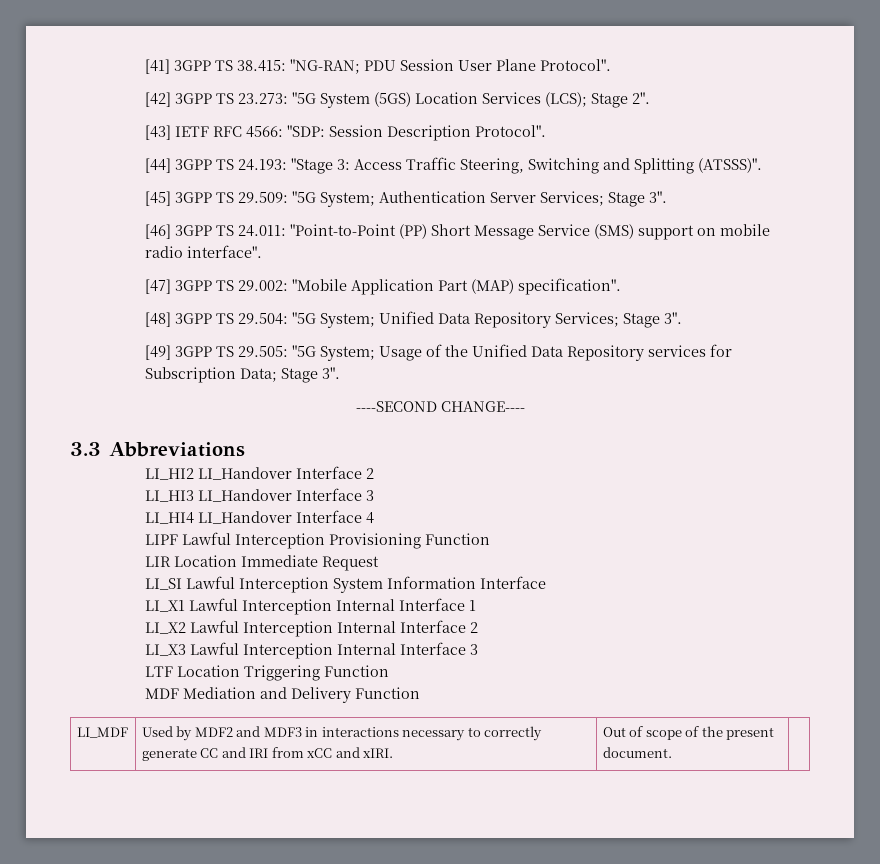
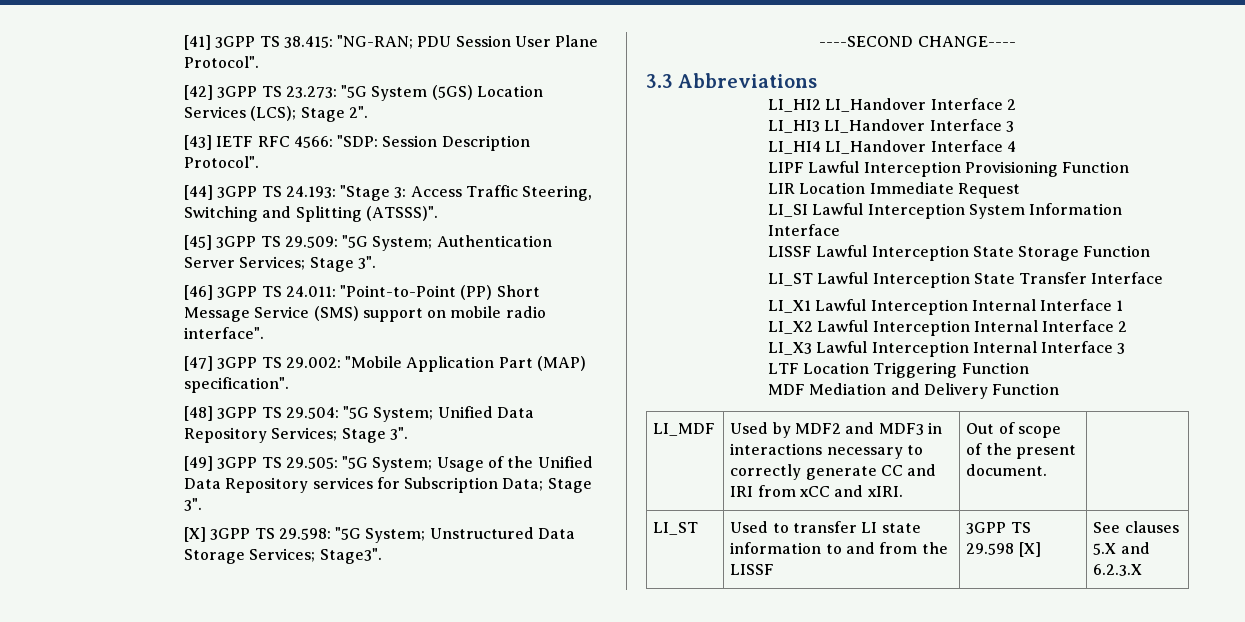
+ [X] 3GPP TS 29.598: "5G System; Unstructured Data Storage Services; Stage3".
+ LISSF Lawful Interception State Storage Function
+ LI_ST Lawful Interception State Transfer Interface
+ LI_ST | Used to transfer LI state information to and from the LISSF | 3GPP TS 29.598 [X] | See clauses 5.X and 6.2.3.X

